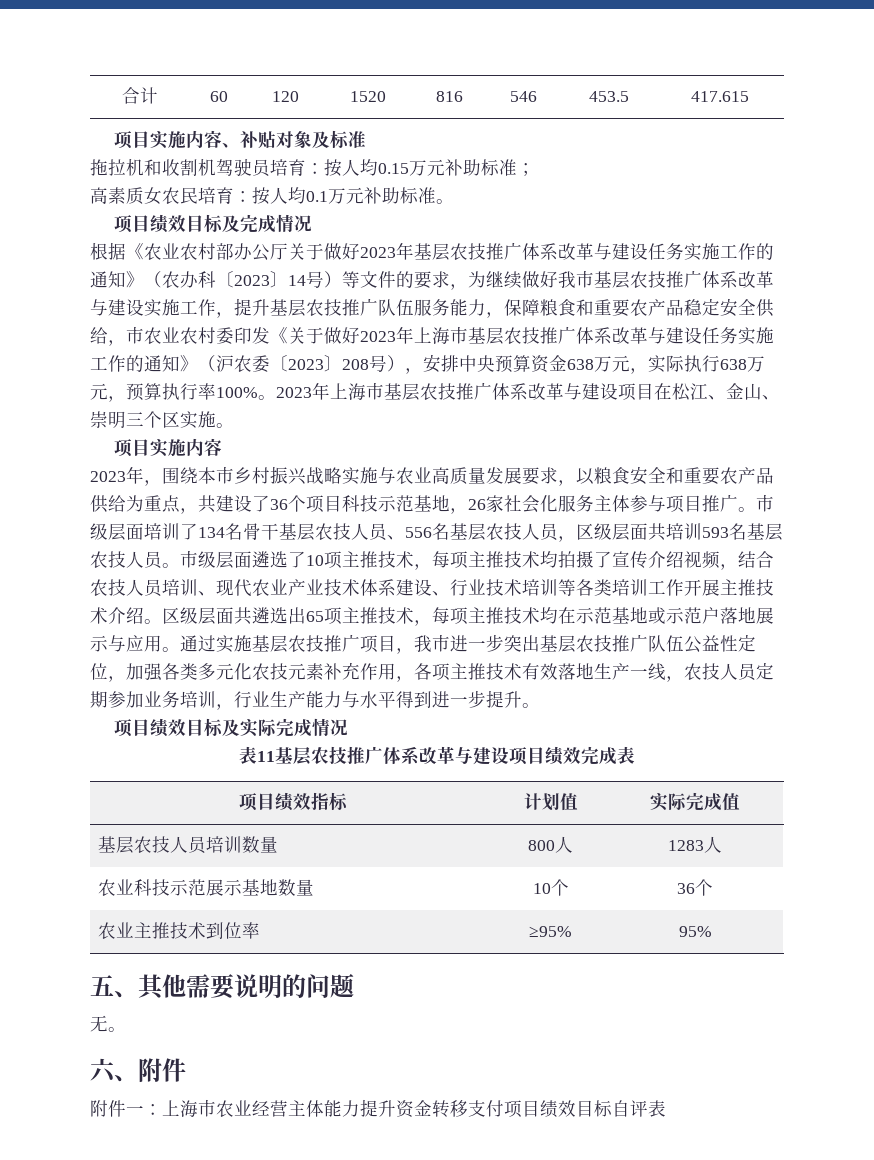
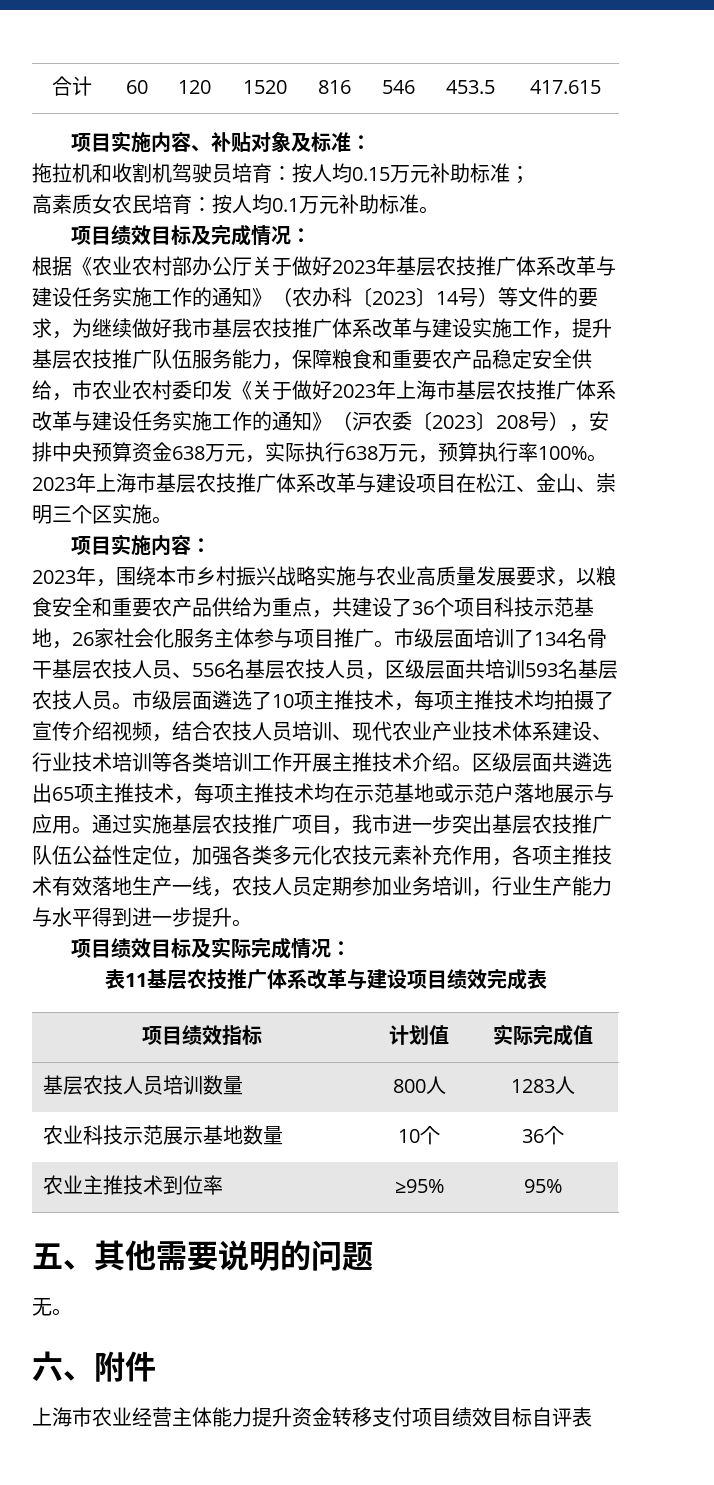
- 项目实施内容、补贴对象及标准
+ 项目实施内容、补贴对象及标准：
- 项目绩效目标及完成情况
+ 项目绩效目标及完成情况：
  2023年上海市基层农技推广体系改革与建设项目在松江、金山、崇明三个区实施。
- 项目实施内容
+ 项目实施内容：
- 项目绩效目标及实际完成情况
+ 项目绩效目标及实际完成情况：
- 附件一：上海市农业经营主体能力提升资金转移支付项目绩效目标自评表
+ 上海市农业经营主体能力提升资金转移支付项目绩效目标自评表

